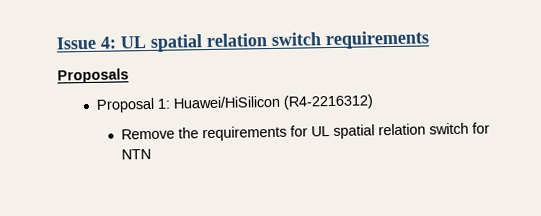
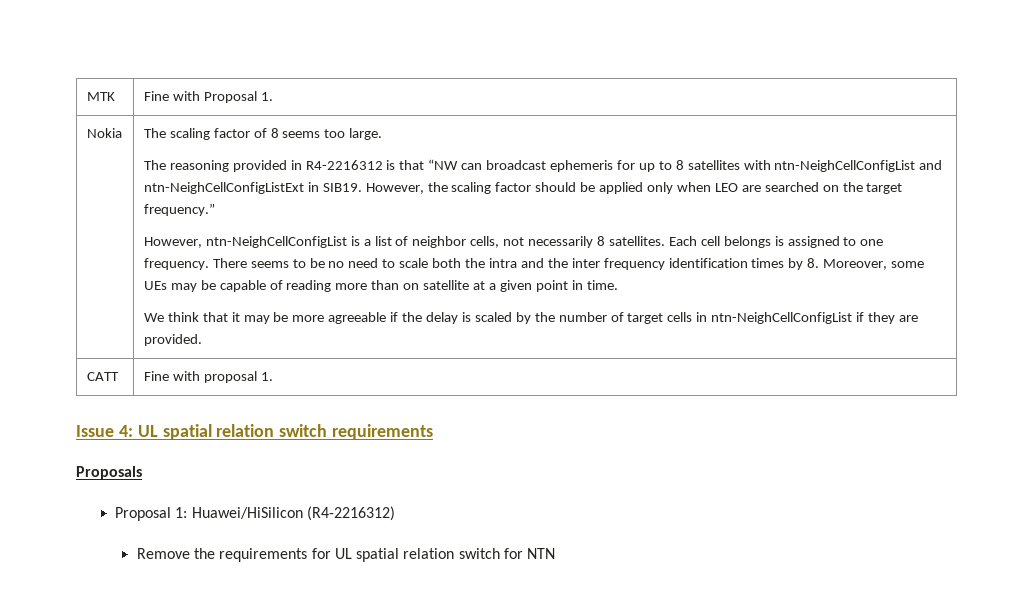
+ MTK | Fine with Proposal 1.
+ Nokia | The scaling factor of 8 seems too large.
+ The reasoning provided in R4-2216312 is that “NW can broadcast ephemeris for up to 8 satellites with ntn-NeighCellConfigList and ntn-NeighCellConfigListExt in SIB19. However, the scaling factor should be applied only when LEO are searched on the target frequency.”
+ However, ntn-NeighCellConfigList is a list of neighbor cells, not necessarily 8 satellites. Each cell belongs is assigned to one frequency. There seems to be no need to scale both the intra and the inter frequency identification times by 8. Moreover, some UEs may be capable of reading more than on satellite at a given point in time.
+ We think that it may be more agreeable if the delay is scaled by the number of target cells in ntn-NeighCellConfigList if they are provided.
+ CATT | Fine with proposal 1.

